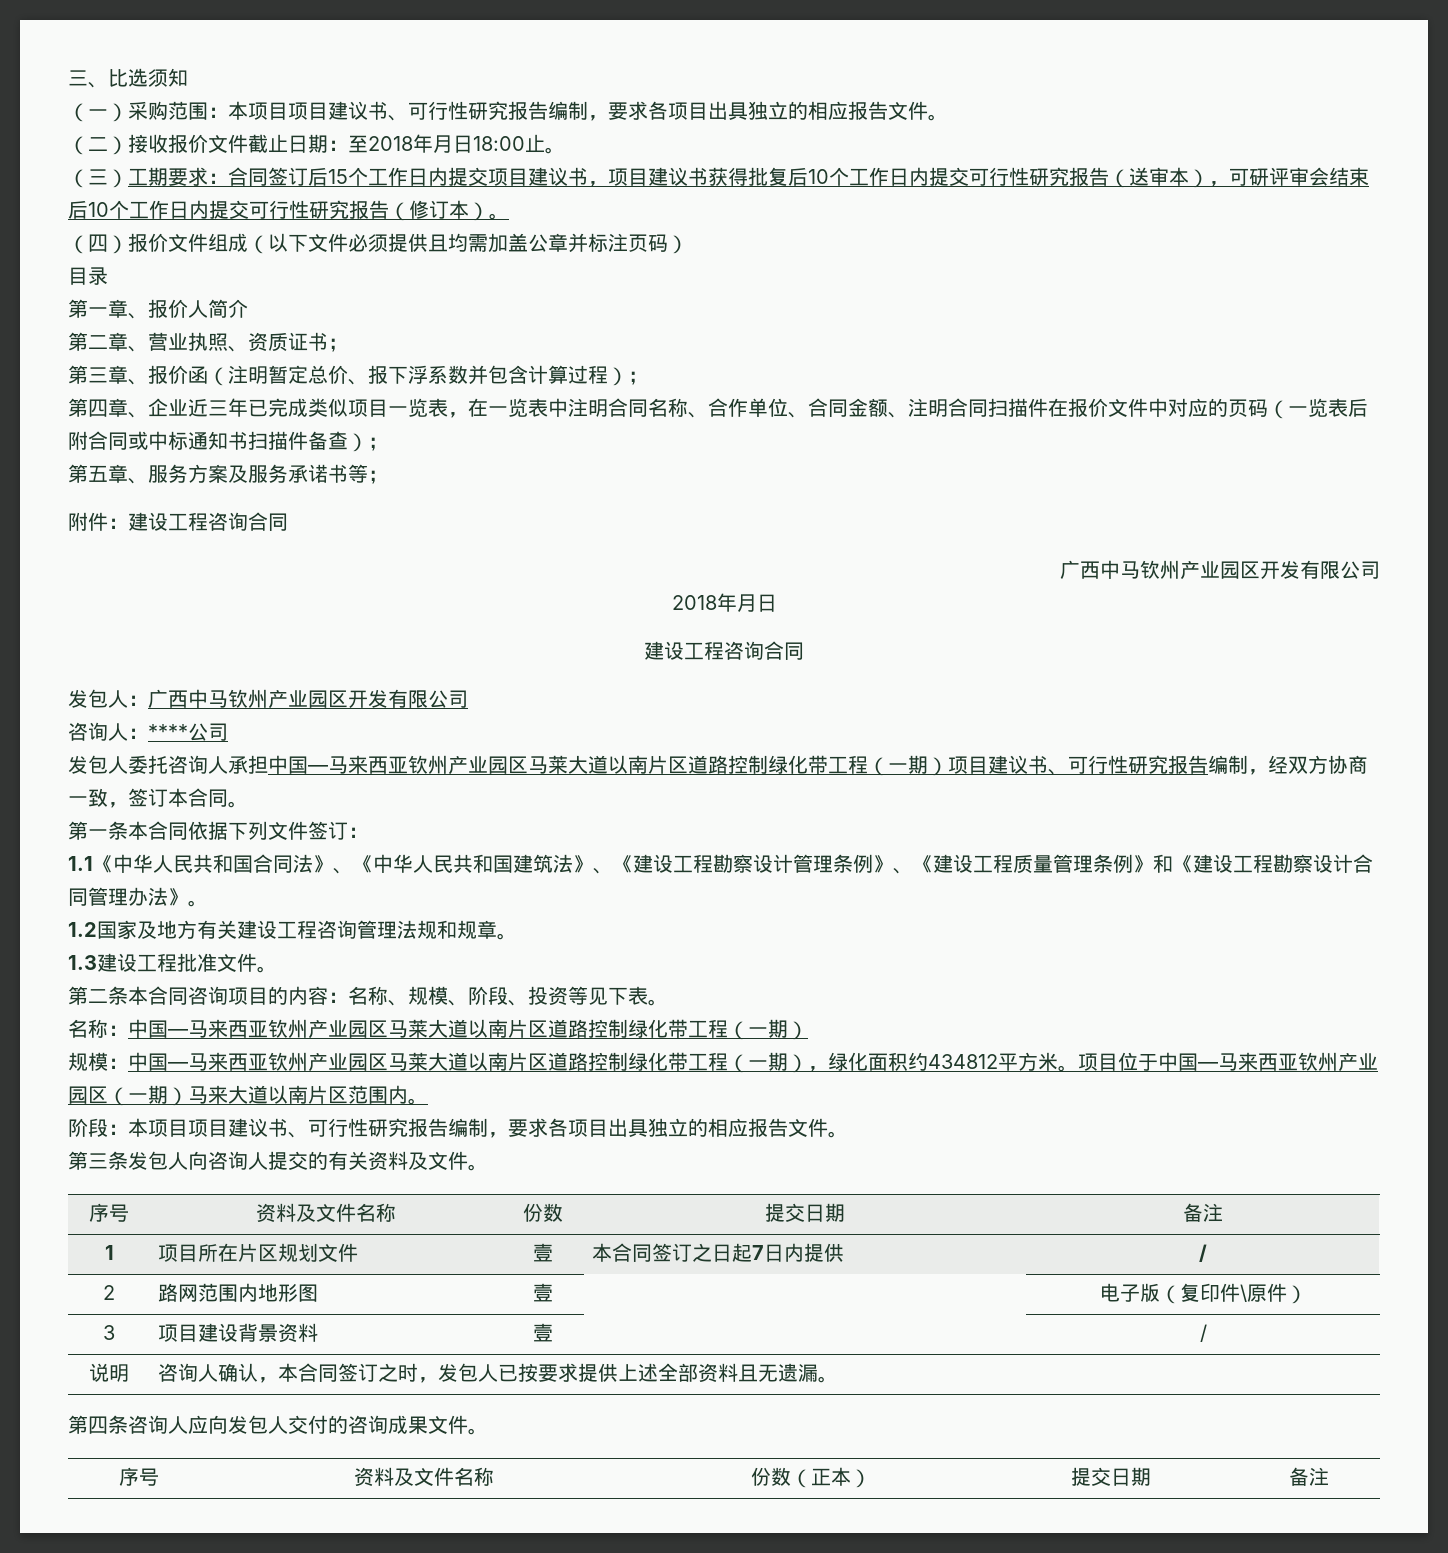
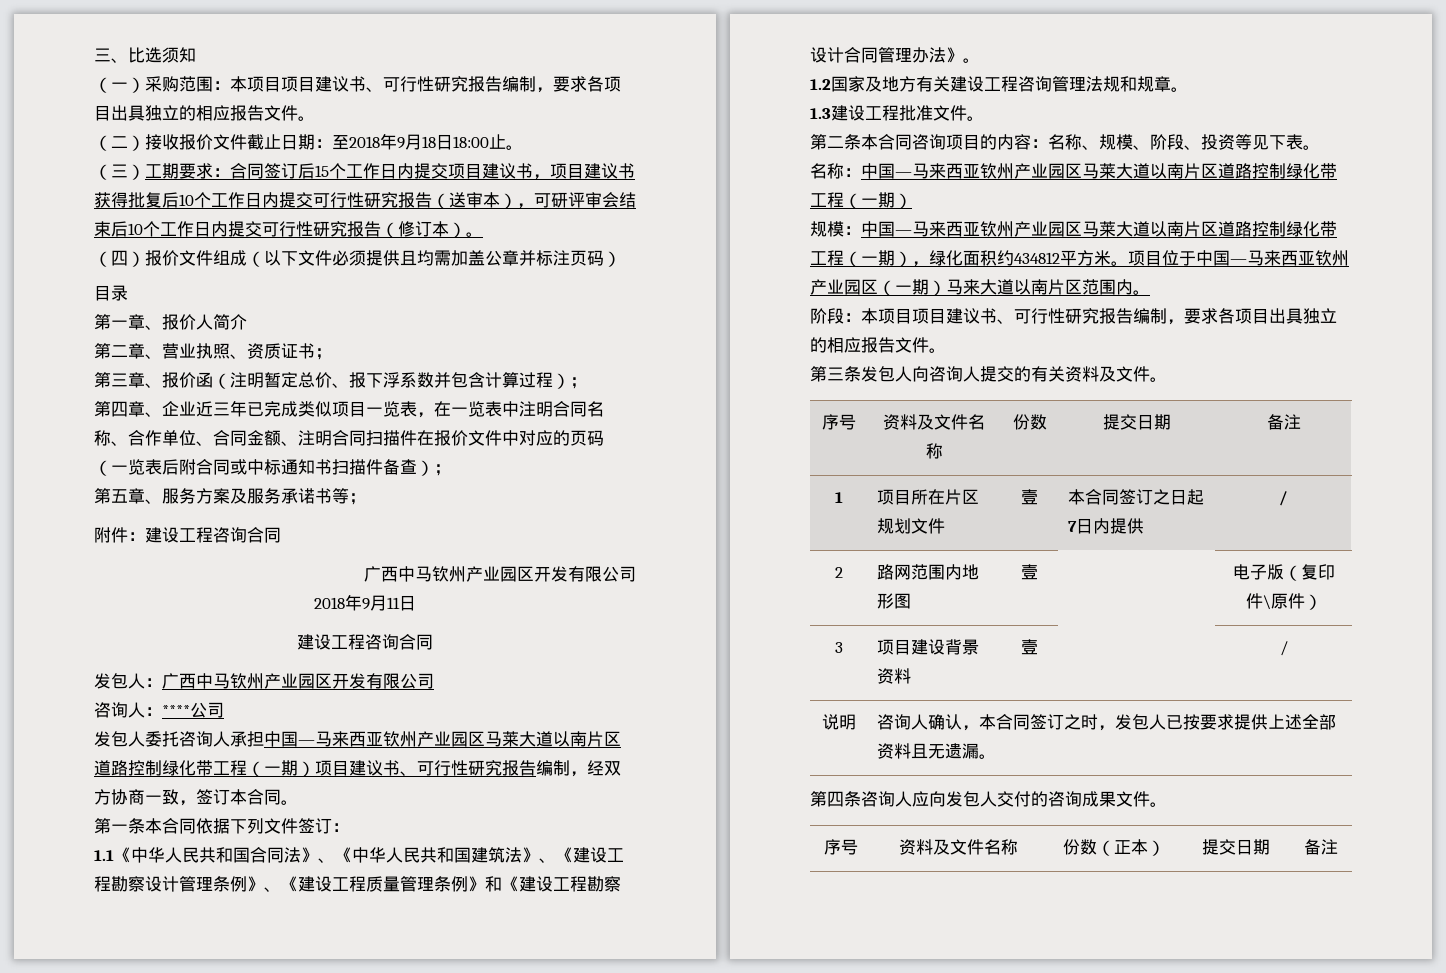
- （二）接收报价文件截止日期：至2018年月日18:00止。
+ （二）接收报价文件截止日期：至2018年9月18日18:00止。
  附件：建设工程咨询合同
  广西中马钦州产业园区开发有限公司
- 2018年月日
+ 2018年9月11日

